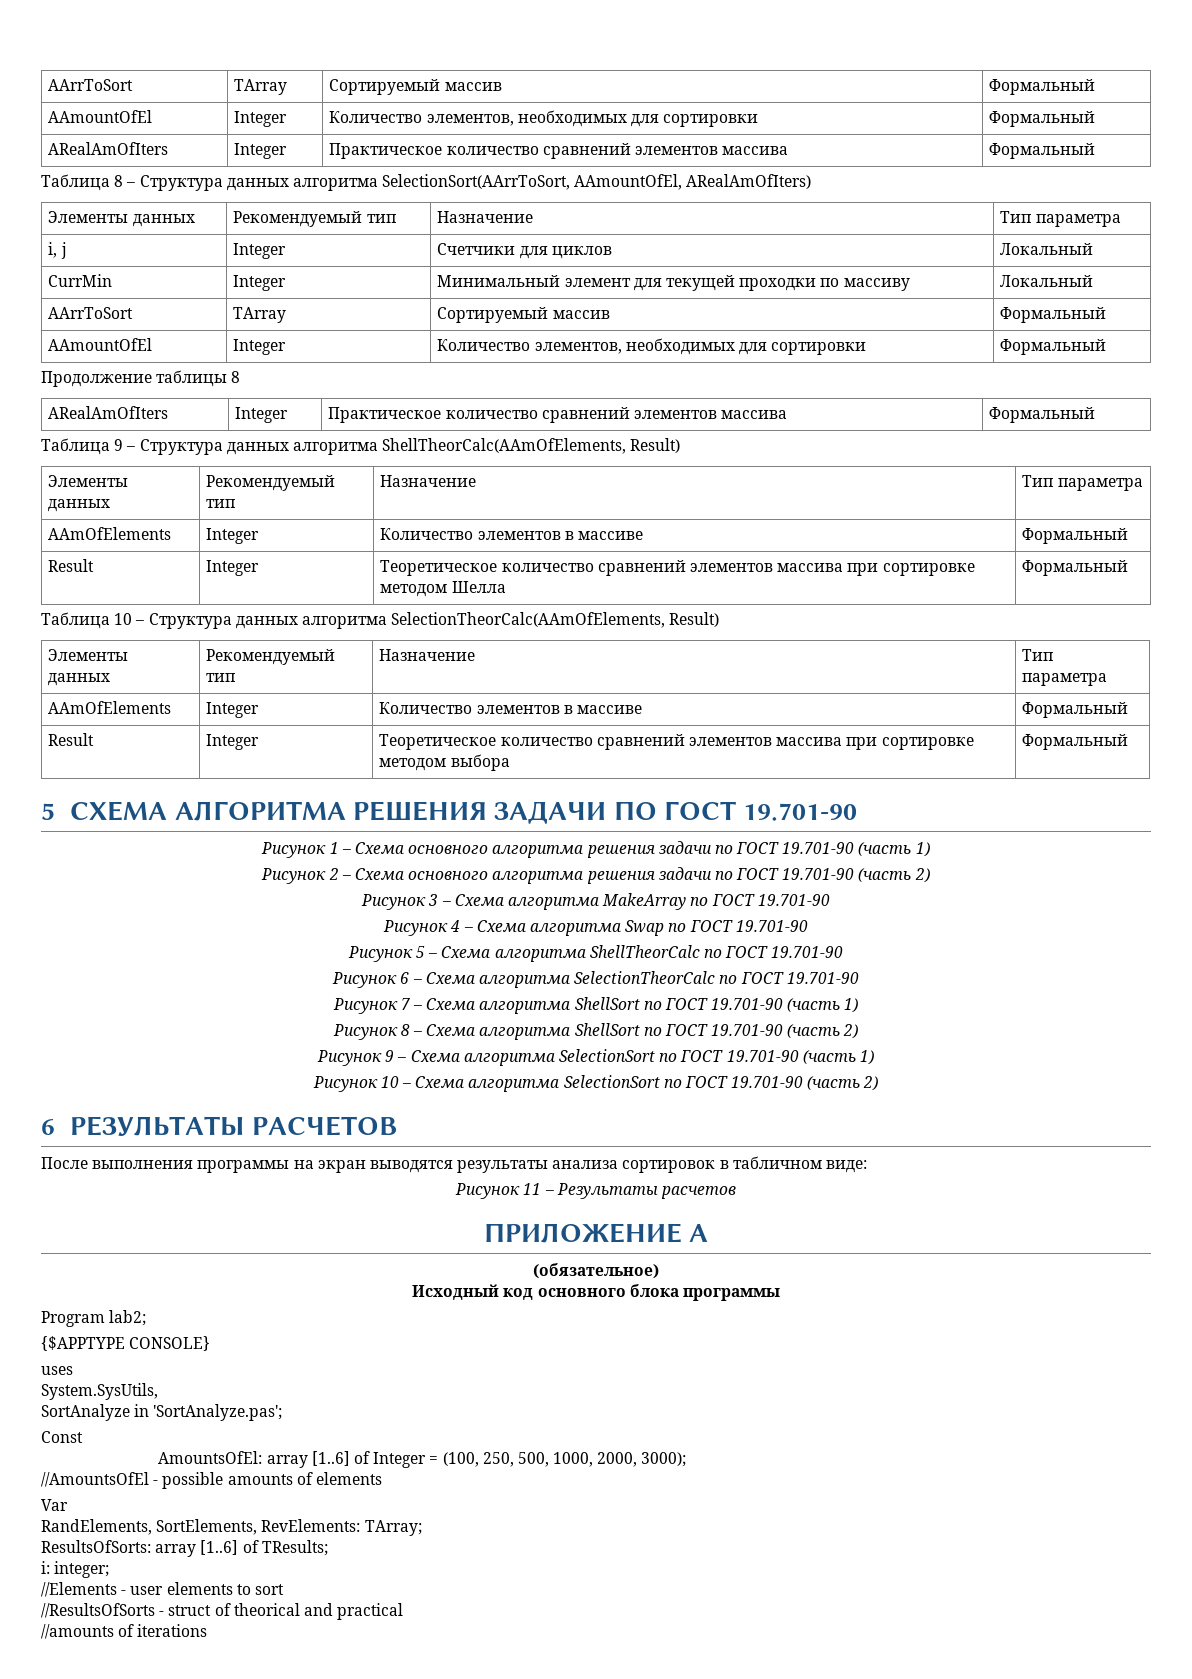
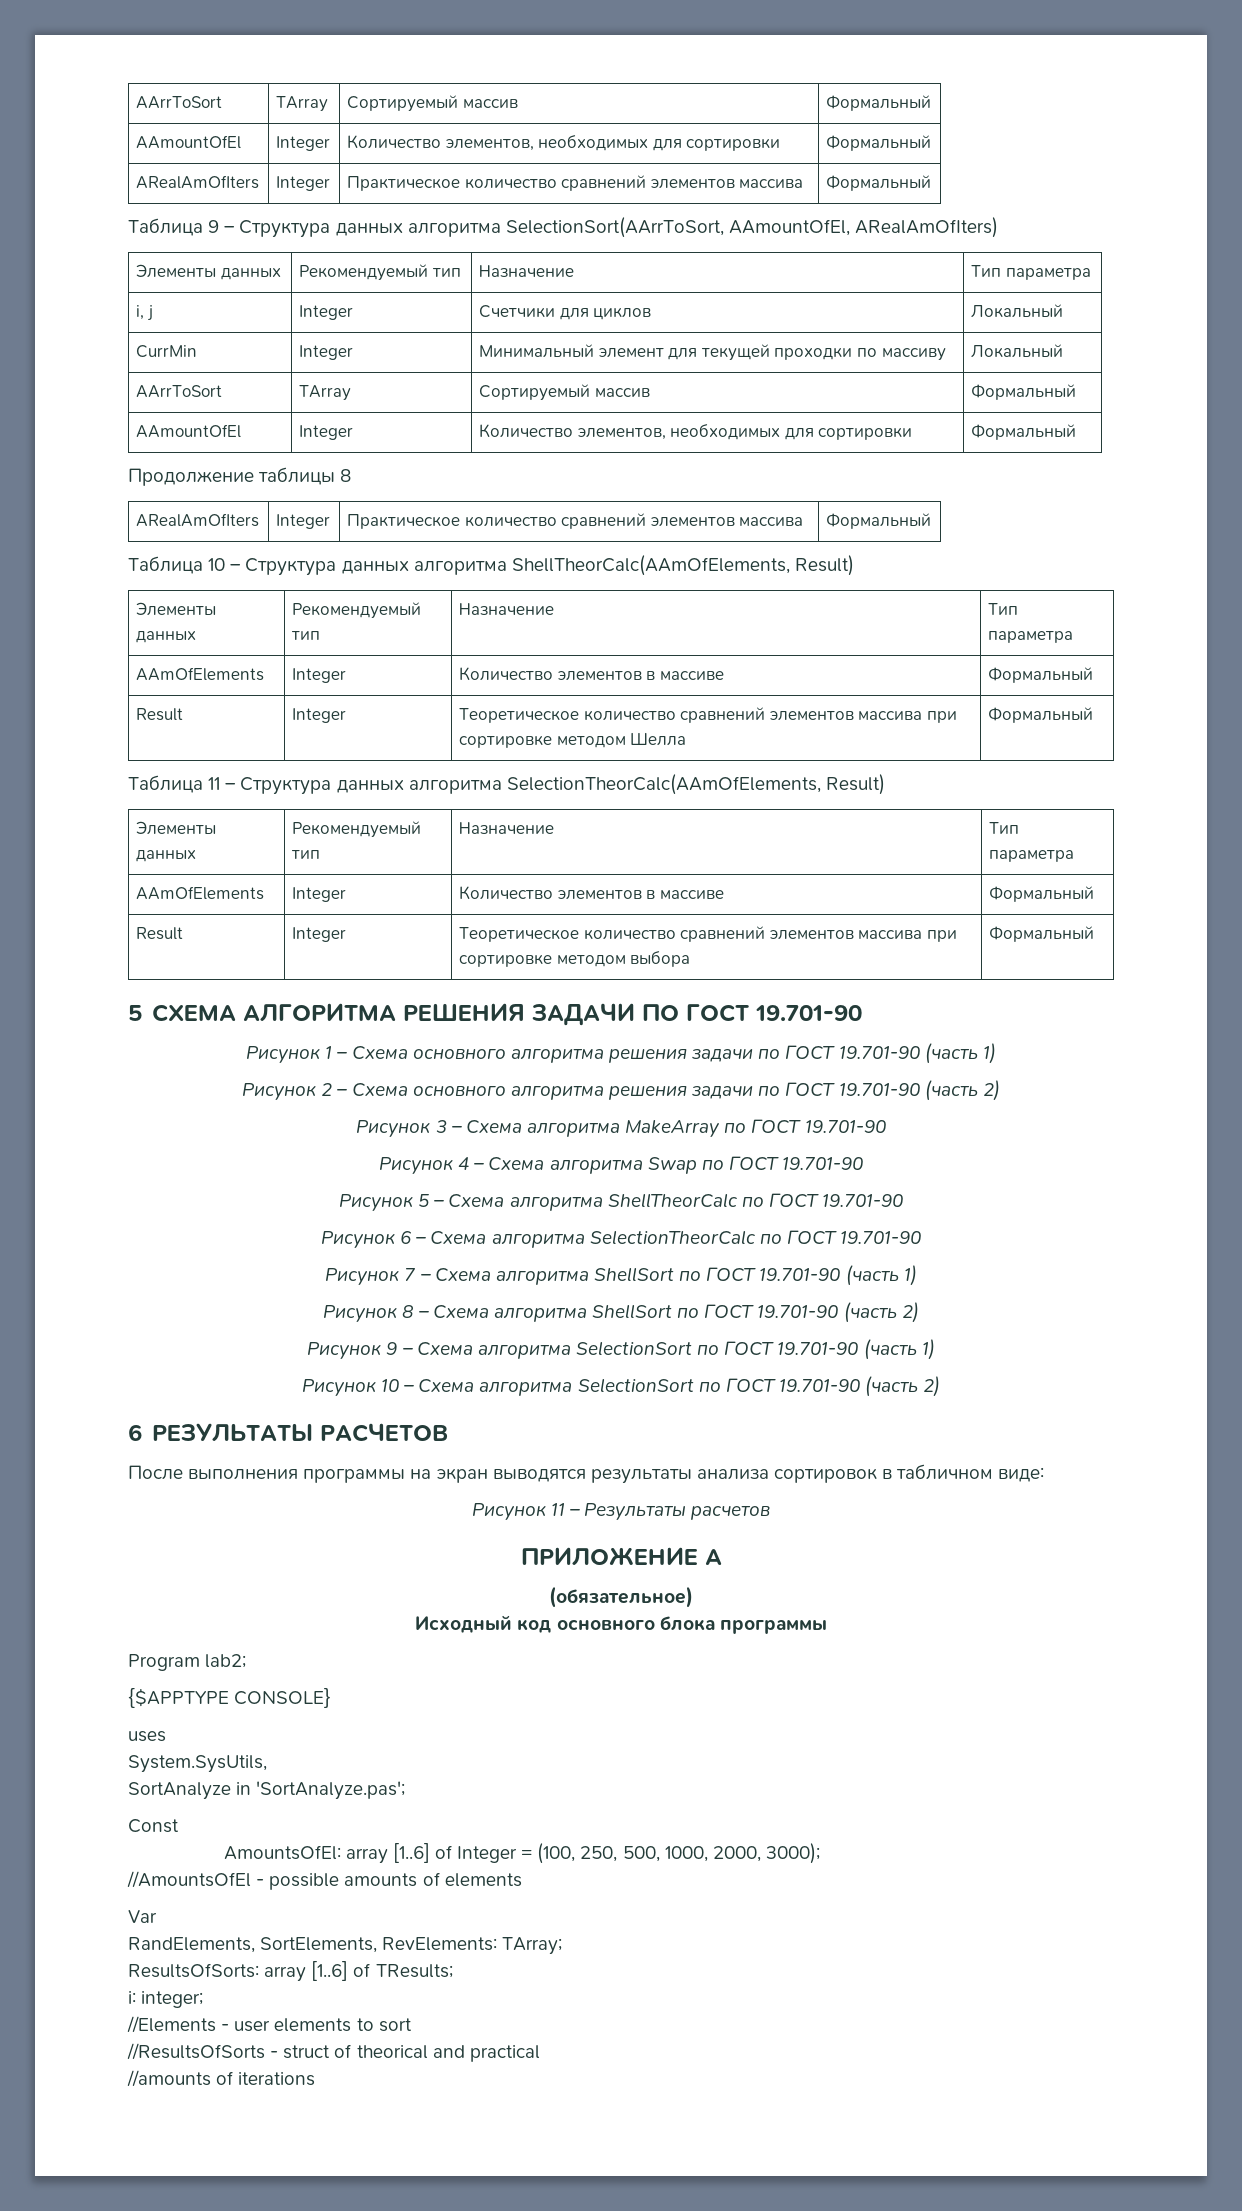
- Таблица 8 – Структура данных алгоритма SelectionSort(AArrToSort, AAmountOfEl, ARealAmOfIters)
+ Таблица 9 – Структура данных алгоритма SelectionSort(AArrToSort, AAmountOfEl, ARealAmOfIters)
- Таблица 9 – Структура данных алгоритма ShellTheorCalc(AAmOfElements, Result)
+ Таблица 10 – Структура данных алгоритма ShellTheorCalc(AAmOfElements, Result)
- Таблица 10 – Структура данных алгоритма SelectionTheorCalc(AAmOfElements, Result)
+ Таблица 11 – Структура данных алгоритма SelectionTheorCalc(AAmOfElements, Result)

